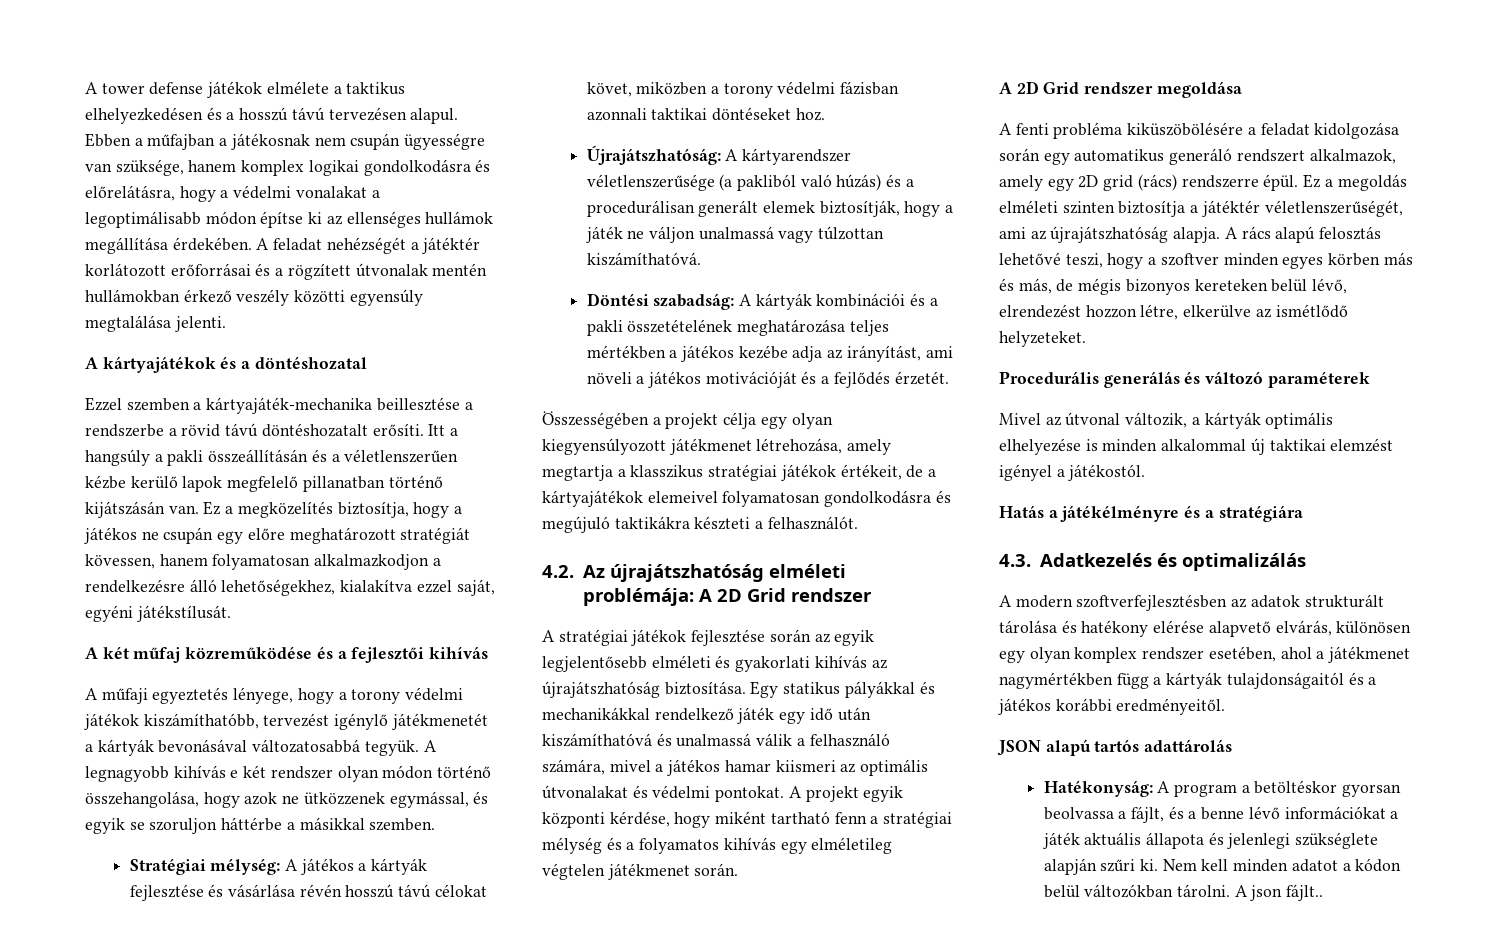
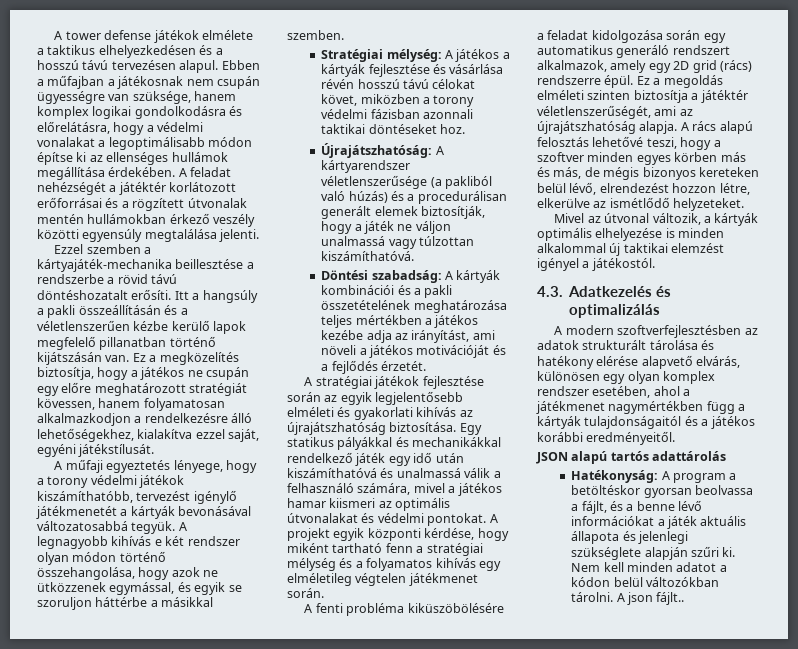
- A kártyajátékok és a döntéshozatal
- A két műfaj közreműködése és a fejlesztői kihívás
- Összességében a projekt célja egy olyan kiegyensúlyozott játékmenet létrehozása, amely megtartja a klasszikus stratégiai játékok értékeit, de a kártyajátékok elemeivel folyamatosan gondolkodásra és megújuló taktikákra készteti a felhasználót.
- 4.2. Az újrajátszhatóság elméleti problémája: A 2D Grid rendszer
- A 2D Grid rendszer megoldása
- Procedurális generálás és változó paraméterek
- Hatás a játékélményre és a stratégiára

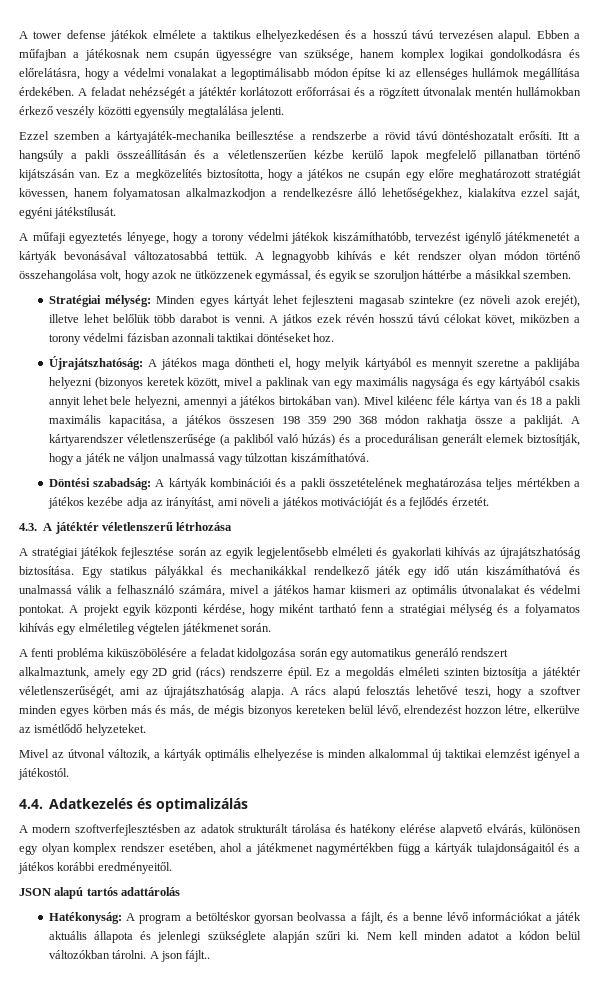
- Ez a megközelítés biztosítja, hogy a játékos ne csupán egy előre meghatározott stratégiát kövessen, hanem folyamatosan alkalmazkodjon a rendelkezésre álló lehetőségekhez, kialakítva ezzel saját, egyéni játékstílusát.
+ Ez a megközelítés biztosította, hogy a játékos ne csupán egy előre meghatározott stratégiát kövessen, hanem folyamatosan alkalmazkodjon a rendelkezésre álló lehetőségekhez, kialakítva ezzel saját, egyéni játékstílusát.
- A műfaji egyeztetés lényege, hogy a torony védelmi játékok kiszámíthatóbb, tervezést igénylő játékmenetét a kártyák bevonásával változatosabbá tegyük.
+ A műfaji egyeztetés lényege, hogy a torony védelmi játékok kiszámíthatóbb, tervezést igénylő játékmenetét a kártyák bevonásával változatosabbá tettük.
- A legnagyobb kihívás e két rendszer olyan módon történő összehangolása, hogy azok ne ütközzenek egymással, és egyik se szoruljon háttérbe a másikkal szemben.
+ A legnagyobb kihívás e két rendszer olyan módon történő összehangolása volt, hogy azok ne ütközzenek egymással, és egyik se szoruljon háttérbe a másikkal szemben.
- Stratégiai mélység: A játékos a kártyák fejlesztése és vásárlása révén hosszú távú célokat követ, miközben a torony védelmi fázisban azonnali taktikai döntéseket hoz.
+ Stratégiai mélység: Minden egyes kártyát lehet fejleszteni magasab szintekre (ez növeli azok erejét), illetve lehet belőlük több darabot is venni. A játkos ezek révén hosszú távú célokat követ, miközben a torony védelmi fázisban azonnali taktikai döntéseket hoz.
- Újrajátszhatóság: A kártyarendszer véletlenszerűsége (a pakliból való húzás) és a procedurálisan generált elemek biztosítják, hogy a játék ne váljon unalmassá vagy túlzottan kiszámíthatóvá.
+ Újrajátszhatóság: A játékos maga döntheti el, hogy melyik kártyából es mennyit szeretne a paklijába helyezni (bizonyos keretek között, mivel a paklinak van egy maximális nagysága és egy kártyából csakis annyit lehet bele helyezni, amennyi a játékos birtokában van). Mivel kiléenc féle kártya van és 18 a pakli maximális kapacitása, a játékos összesen 198 359 290 368 módon rakhatja össze a pakliját. A kártyarendszer véletlenszerűsége (a pakliból való húzás) és a procedurálisan generált elemek biztosítják, hogy a játék ne váljon unalmassá vagy túlzottan kiszámíthatóvá.
+ 4.3. A játéktér véletlenszerű létrhozása
- A fenti probléma kiküszöbölésére a feladat kidolgozása során egy automatikus generáló rendszert alkalmazok, amely egy 2D grid (rács) rendszerre épül.
+ A fenti probléma kiküszöbölésére a feladat kidolgozása során egy automatikus generáló rendszert alkalmaztunk, amely egy 2D grid (rács) rendszerre épül.
- 4.3. Adatkezelés és optimalizálás
+ 4.4. Adatkezelés és optimalizálás

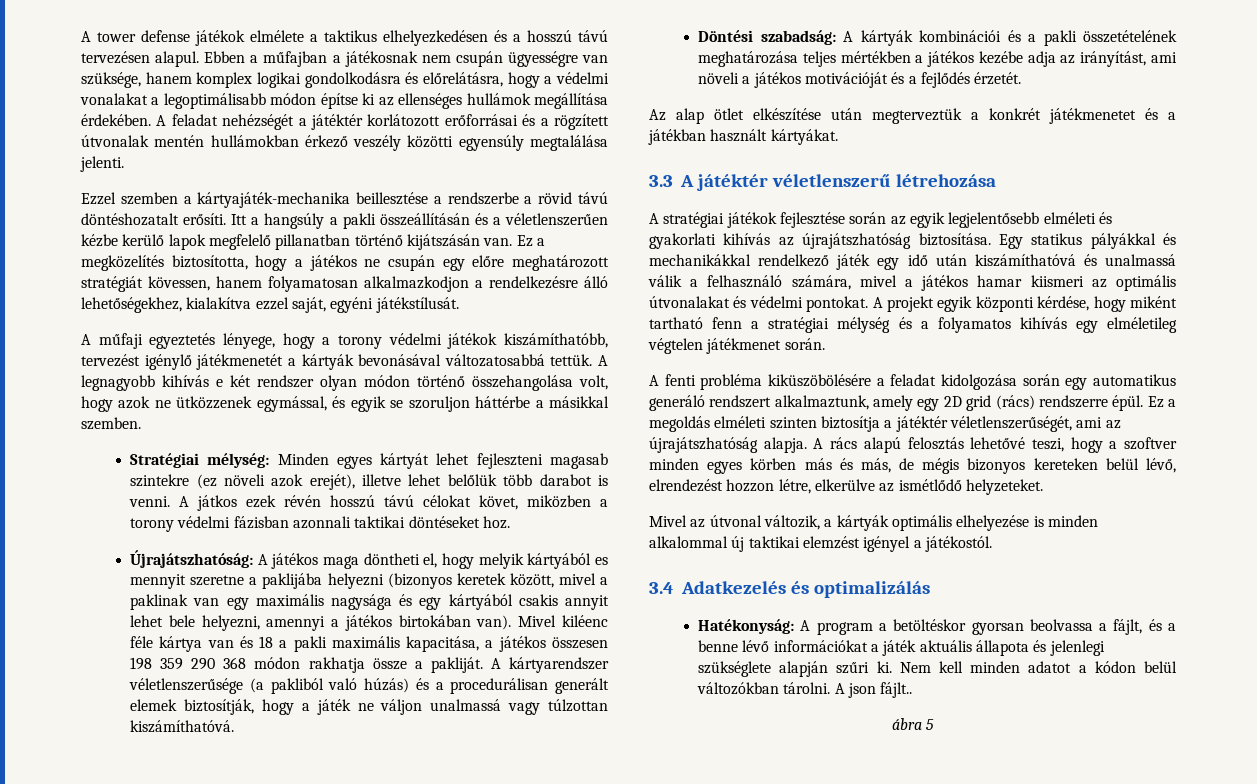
- 4.3. A játéktér véletlenszerű létrhozása
+ Az alap ötlet elkészítése után megterveztük a konkrét játékmenetet és a játékban használt kártyákat.
+ 3.3 A játéktér véletlenszerű létrehozása
- 4.4. Adatkezelés és optimalizálás
+ 3.4 Adatkezelés és optimalizálás
- A modern szoftverfejlesztésben az adatok strukturált tárolása és hatékony elérése alapvető elvárás, különösen egy olyan komplex rendszer esetében, ahol a játékmenet nagymértékben függ a kártyák tulajdonságaitól és a játékos korábbi eredményeitől.
- JSON alapú tartós adattárolás
+ ábra 5

